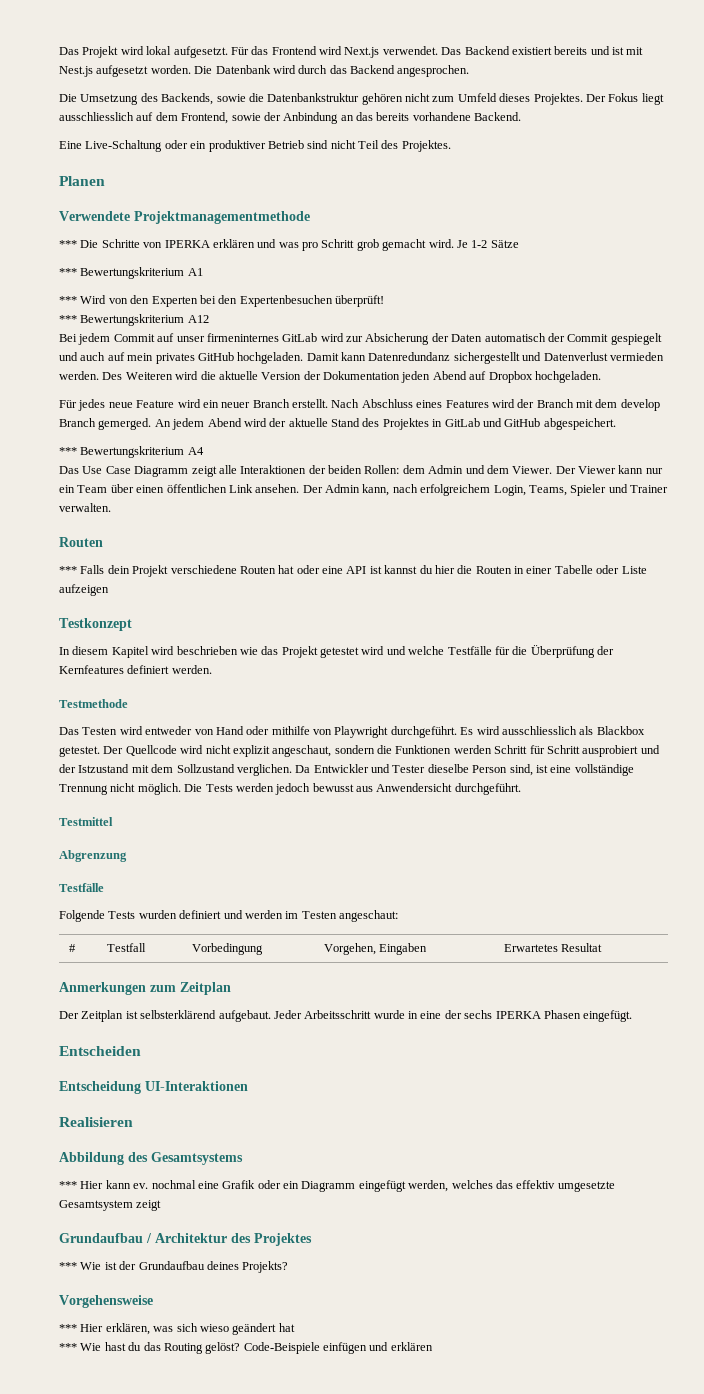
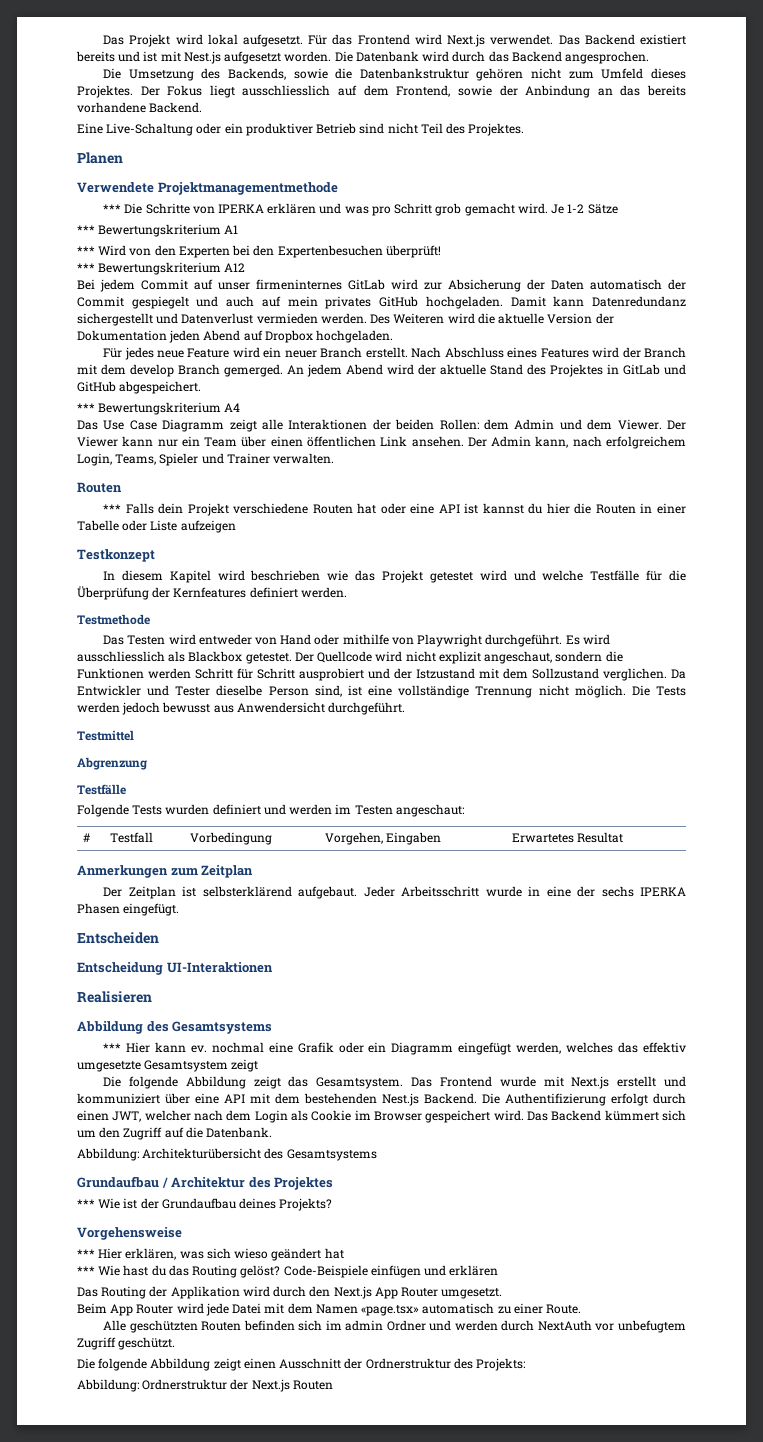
+ Die folgende Abbildung zeigt das Gesamtsystem. Das Frontend wurde mit Next.js erstellt und kommuniziert über eine API mit dem bestehenden Nest.js Backend. Die Authentifizierung erfolgt durch einen JWT, welcher nach dem Login als Cookie im Browser gespeichert wird. Das Backend kümmert sich um den Zugriff auf die Datenbank.
+ Abbildung: Architekturübersicht des Gesamtsystems
+ Das Routing der Applikation wird durch den Next.js App Router umgesetzt.
+ Beim App Router wird jede Datei mit dem Namen «page.tsx» automatisch zu einer Route.
+ Alle geschützten Routen befinden sich im admin Ordner und werden durch NextAuth vor unbefugtem Zugriff geschützt.
+ Die folgende Abbildung zeigt einen Ausschnitt der Ordnerstruktur des Projekts:
+ Abbildung: Ordnerstruktur der Next.js Routen

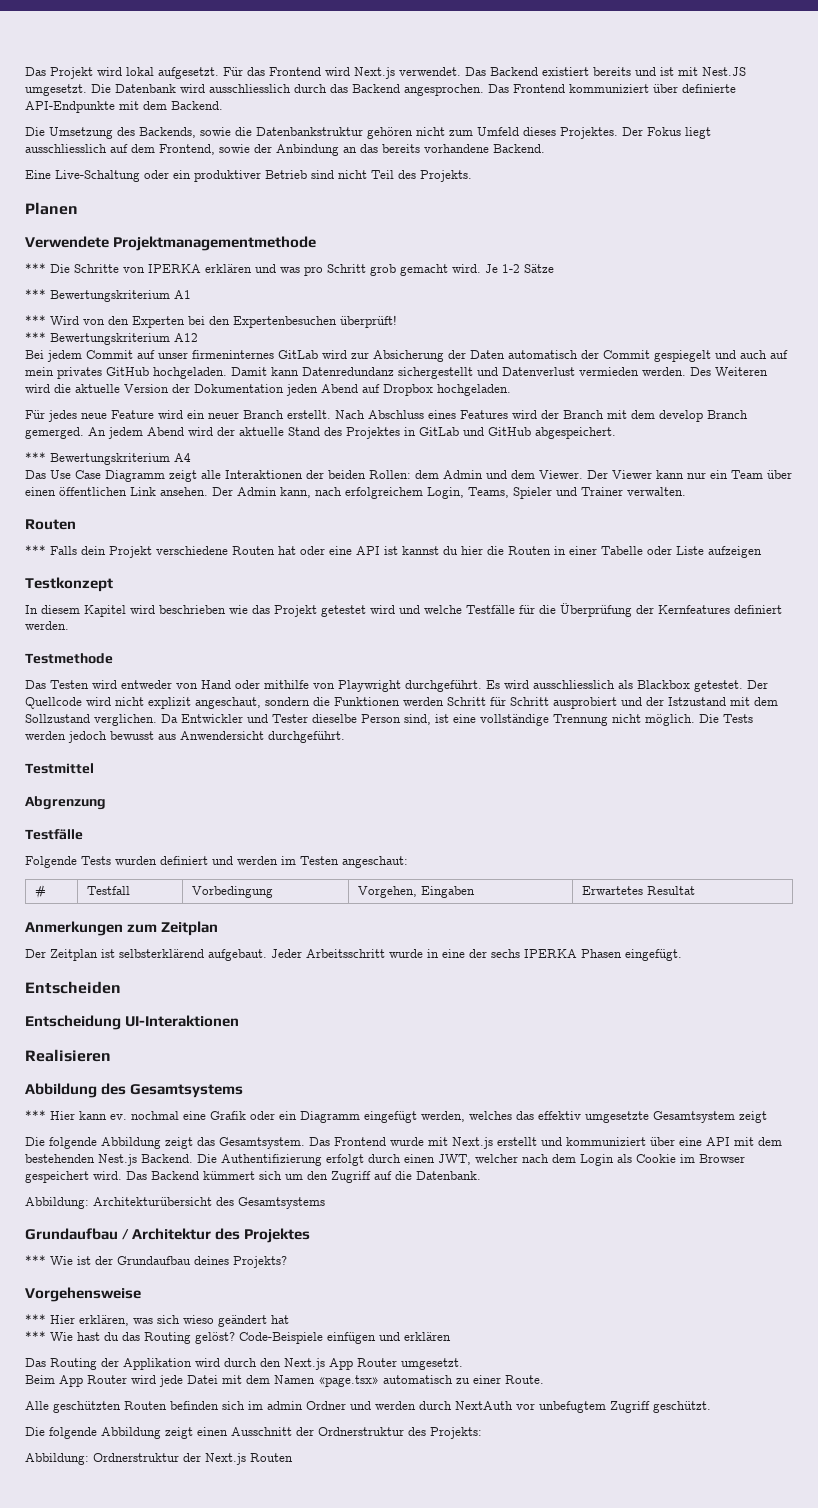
- Das Backend existiert bereits und ist mit Nest.js aufgesetzt worden.
+ Das Backend existiert bereits und ist mit Nest.JS umgesetzt.
- Die Datenbank wird durch das Backend angesprochen.
+ Die Datenbank wird ausschliesslich durch das Backend angesprochen. Das Frontend kommuniziert über definierte API-Endpunkte mit dem Backend.
- Eine Live-Schaltung oder ein produktiver Betrieb sind nicht Teil des Projektes.
+ Eine Live-Schaltung oder ein produktiver Betrieb sind nicht Teil des Projekts.

